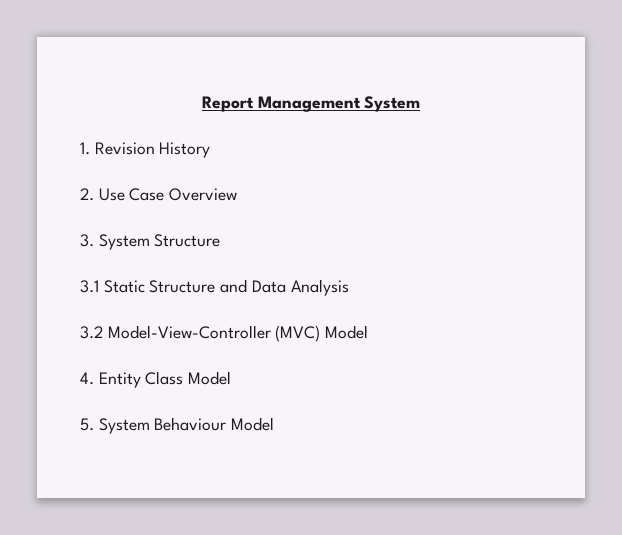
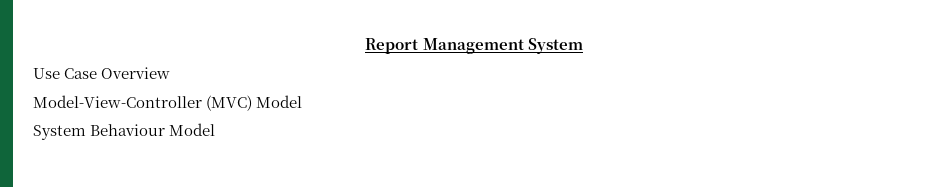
- 1. Revision History
- 2. Use Case Overview
+ Use Case Overview
- 3. System Structure
- 3.1 Static Structure and Data Analysis
- 3.2 Model-View-Controller (MVC) Model
- 4. Entity Class Model
- 5. System Behaviour Model
+ Model-View-Controller (MVC) Model
+ System Behaviour Model

